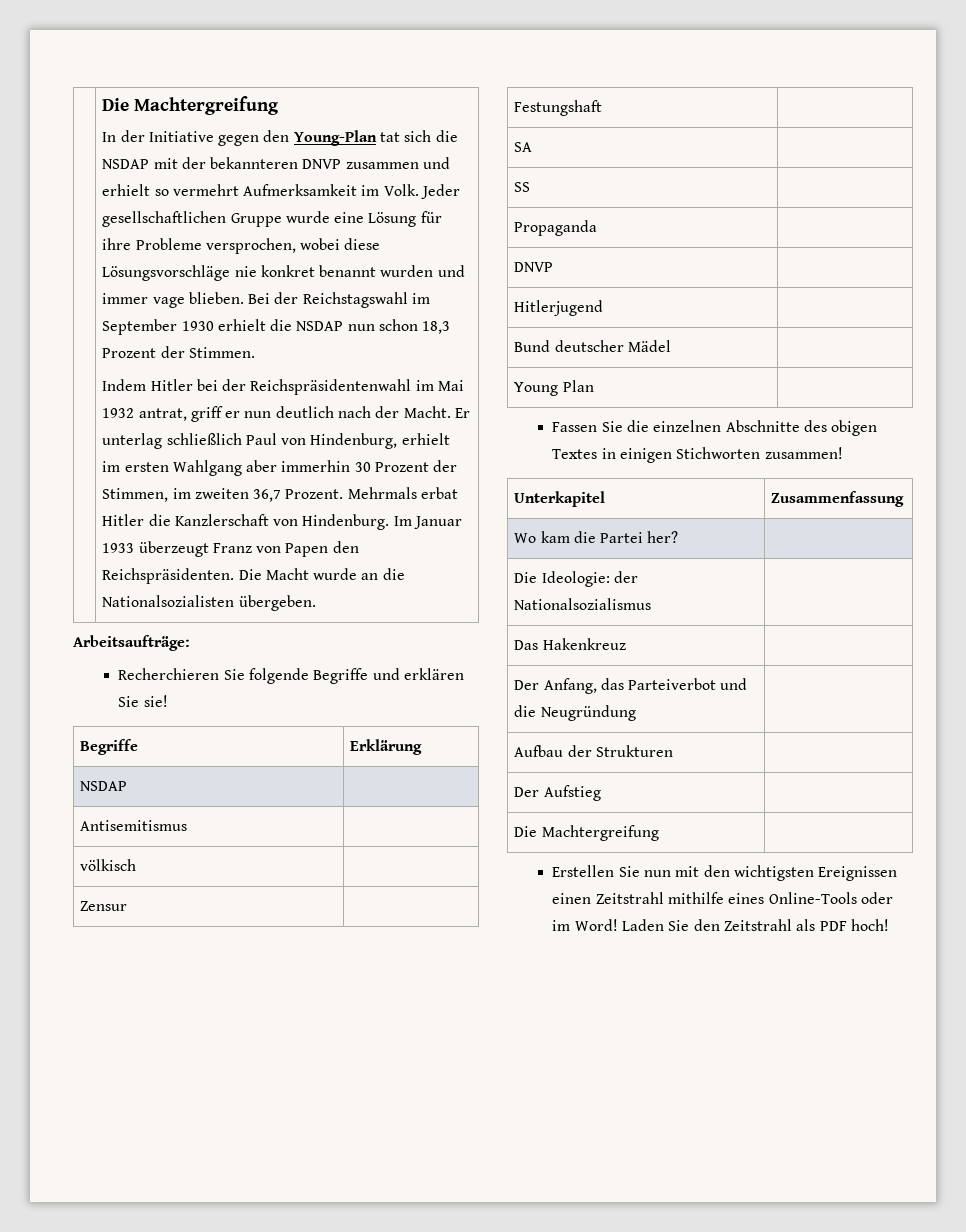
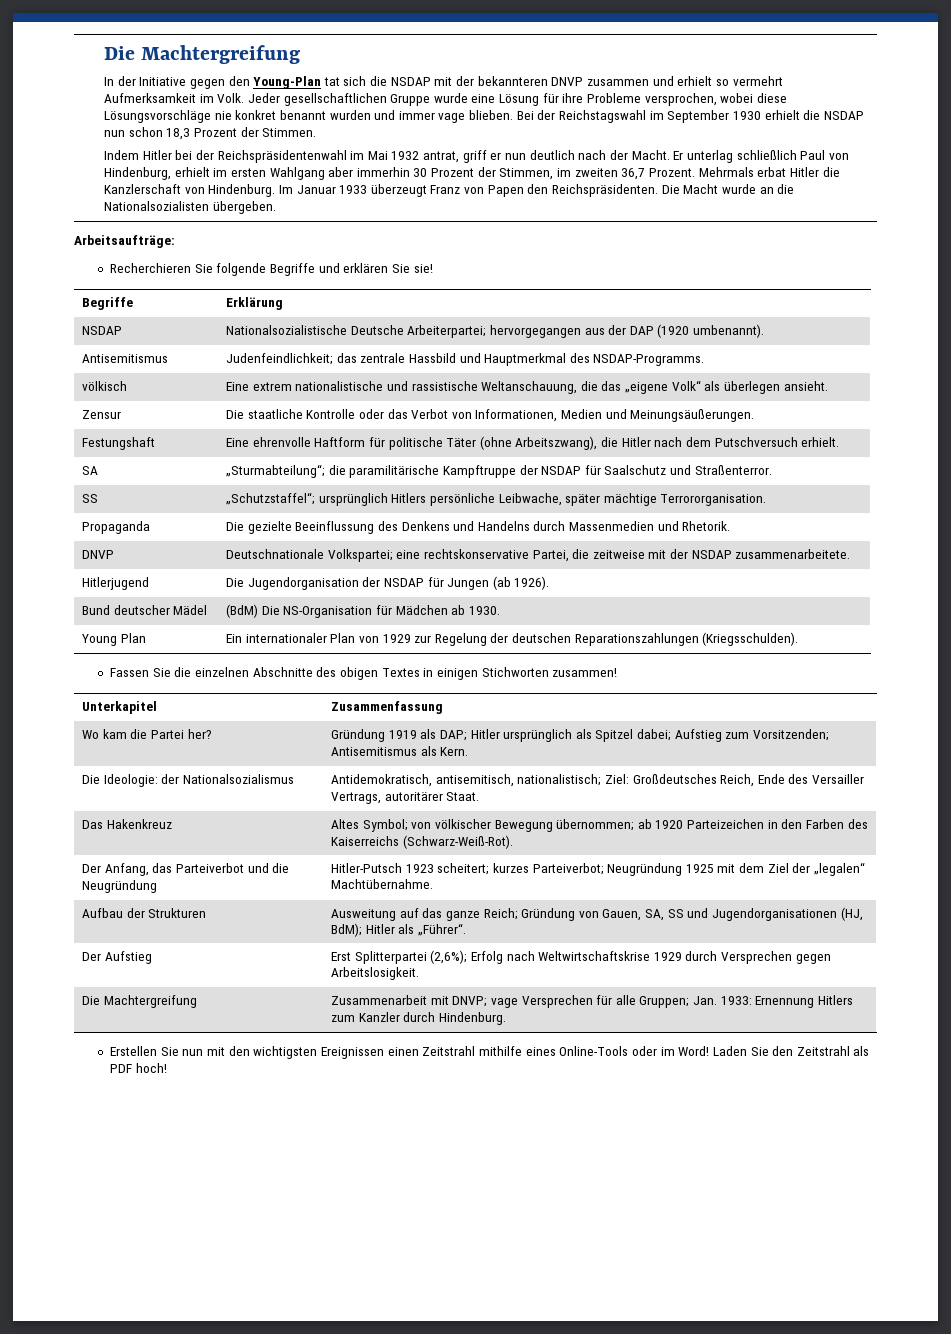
- NSDAP |
- Antisemitismus |
- völkisch |
- Zensur |
- Festungshaft |
- SA |
- SS |
- Propaganda |
- DNVP |
- Hitlerjugend |
- Bund deutscher Mädel |
- Young Plan |
+ NSDAP | Nationalsozialistische Deutsche Arbeiterpartei; hervorgegangen aus der DAP (1920 umbenannt).
+ Antisemitismus | Judenfeindlichkeit; das zentrale Hassbild und Hauptmerkmal des NSDAP-Programms.
+ völkisch | Eine extrem nationalistische und rassistische Weltanschauung, die das „eigene Volk“ als überlegen ansieht.
+ Zensur | Die staatliche Kontrolle oder das Verbot von Informationen, Medien und Meinungsäußerungen.
+ Festungshaft | Eine ehrenvolle Haftform für politische Täter (ohne Arbeitszwang), die Hitler nach dem Putschversuch erhielt.
+ SA | „Sturmabteilung“; die paramilitärische Kampftruppe der NSDAP für Saalschutz und Straßenterror.
+ SS | „Schutzstaffel“; ursprünglich Hitlers persönliche Leibwache, später mächtige Terrororganisation.
+ Propaganda | Die gezielte Beeinflussung des Denkens und Handelns durch Massenmedien und Rhetorik.
+ DNVP | Deutschnationale Volkspartei; eine rechtskonservative Partei, die zeitweise mit der NSDAP zusammenarbeitete.
+ Hitlerjugend | Die Jugendorganisation der NSDAP für Jungen (ab 1926).
+ Bund deutscher Mädel | (BdM) Die NS-Organisation für Mädchen ab 1930.
+ Young Plan | Ein internationaler Plan von 1929 zur Regelung der deutschen Reparationszahlungen (Kriegsschulden).
- Wo kam die Partei her? |
- Die Ideologie: der Nationalsozialismus |
- Das Hakenkreuz |
+ Wo kam die Partei her? | Gründung 1919 als DAP; Hitler ursprünglich als Spitzel dabei; Aufstieg zum Vorsitzenden; Antisemitismus als Kern.
+ Die Ideologie: der Nationalsozialismus | Antidemokratisch, antisemitisch, nationalistisch; Ziel: Großdeutsches Reich, Ende des Versailler Vertrags, autoritärer Staat.
+ Das Hakenkreuz | Altes Symbol; von völkischer Bewegung übernommen; ab 1920 Parteizeichen in den Farben des Kaiserreichs (Schwarz-Weiß-Rot).
- Der Anfang, das Parteiverbot und die Neugründung |
- Aufbau der Strukturen |
- Der Aufstieg |
- Die Machtergreifung |
+ Der Anfang, das Parteiverbot und die Neugründung | Hitler-Putsch 1923 scheitert; kurzes Parteiverbot; Neugründung 1925 mit dem Ziel der „legalen“ Machtübernahme.
+ Aufbau der Strukturen | Ausweitung auf das ganze Reich; Gründung von Gauen, SA, SS und Jugendorganisationen (HJ, BdM); Hitler als „Führer“.
+ Der Aufstieg | Erst Splitterpartei (2,6%); Erfolg nach Weltwirtschaftskrise 1929 durch Versprechen gegen Arbeitslosigkeit.
+ Die Machtergreifung | Zusammenarbeit mit DNVP; vage Versprechen für alle Gruppen; Jan. 1933: Ernennung Hitlers zum Kanzler durch Hindenburg.

